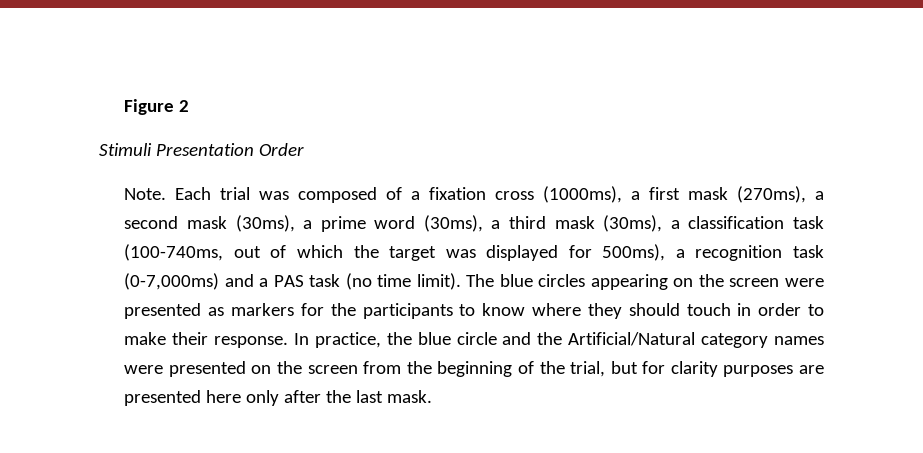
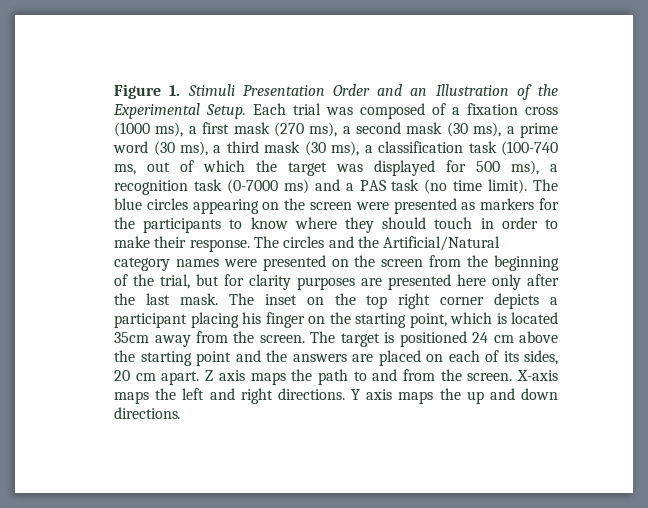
- Figure 2
- Stimuli Presentation Order
- Note.
+ Figure 1. Stimuli Presentation Order and an Illustration of the Experimental Setup.
- Each trial was composed of a fixation cross (1000ms), a first mask (270ms), a second mask (30ms), a prime word (30ms), a third mask (30ms), a classification task (100-740ms, out of which the target was displayed for 500ms), a recognition task (0-7,000ms) and a PAS task (no time limit).
+ Each trial was composed of a fixation cross (1000 ms), a first mask (270 ms), a second mask (30 ms), a prime word (30 ms), a third mask (30 ms), a classification task (100-740 ms, out of which the target was displayed for 500 ms), a recognition task (0-7000 ms) and a PAS task (no time limit).
- In practice, the blue circle and the Artificial/Natural category names were presented on the screen from the beginning of the trial, but for clarity purposes are presented here only after the last mask.
+ The circles and the Artificial/Natural category names were presented on the screen from the beginning of the trial, but for clarity purposes are presented here only after the last mask.
+ The inset on the top right corner depicts a participant placing his finger on the starting point, which is located 35cm away from the screen. The target is positioned 24 cm above the starting point and the answers are placed on each of its sides, 20 cm apart. Z axis maps the path to and from the screen. X-axis maps the left and right directions. Y axis maps the up and down directions.

